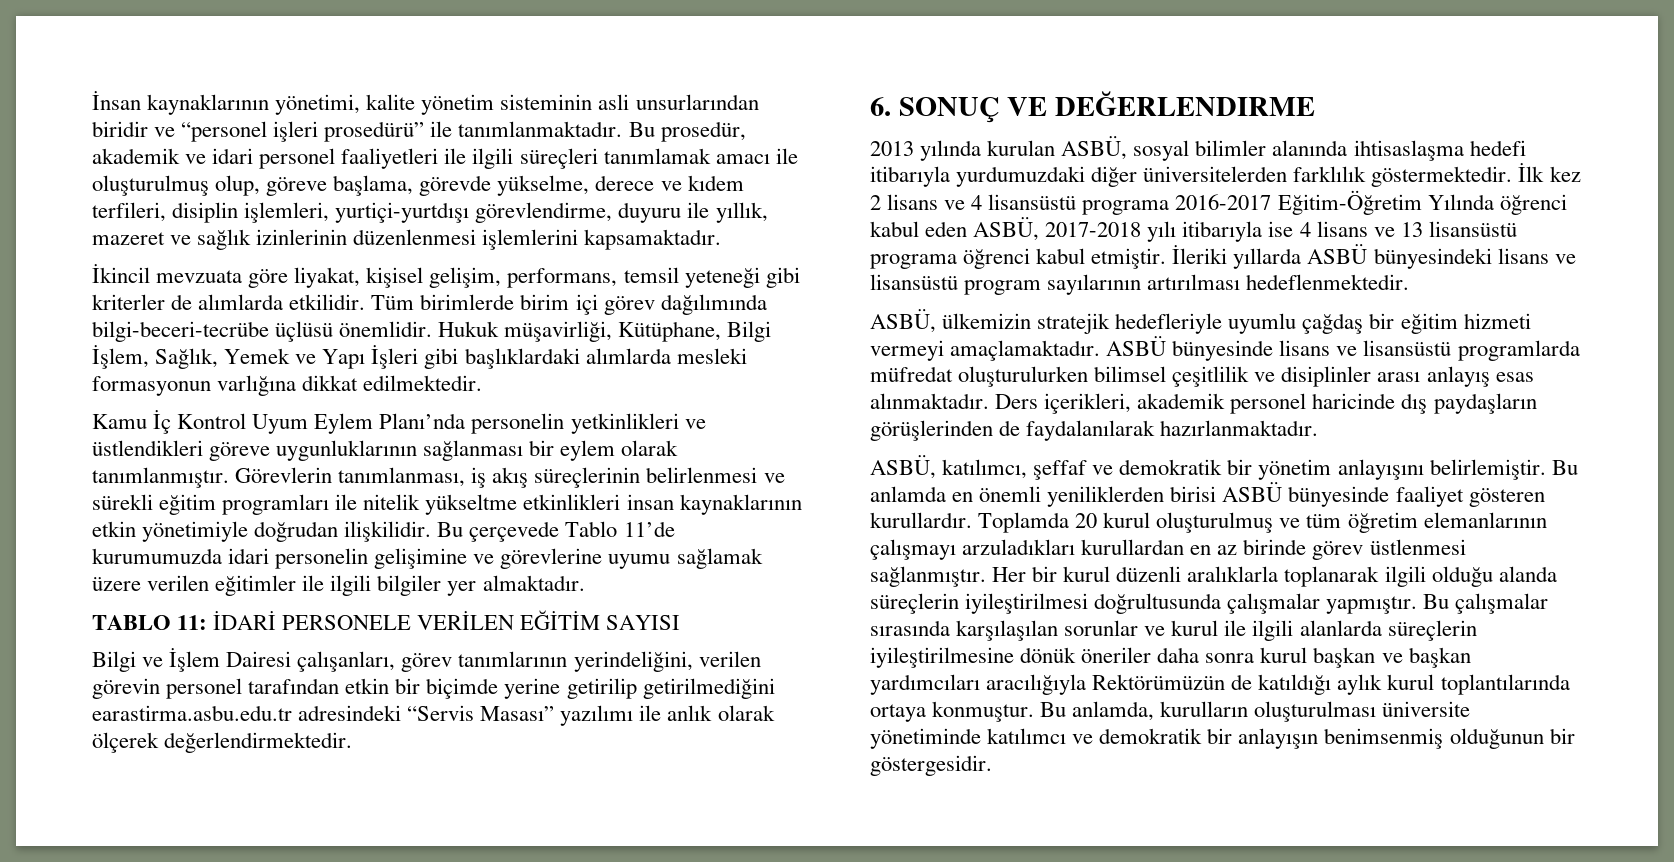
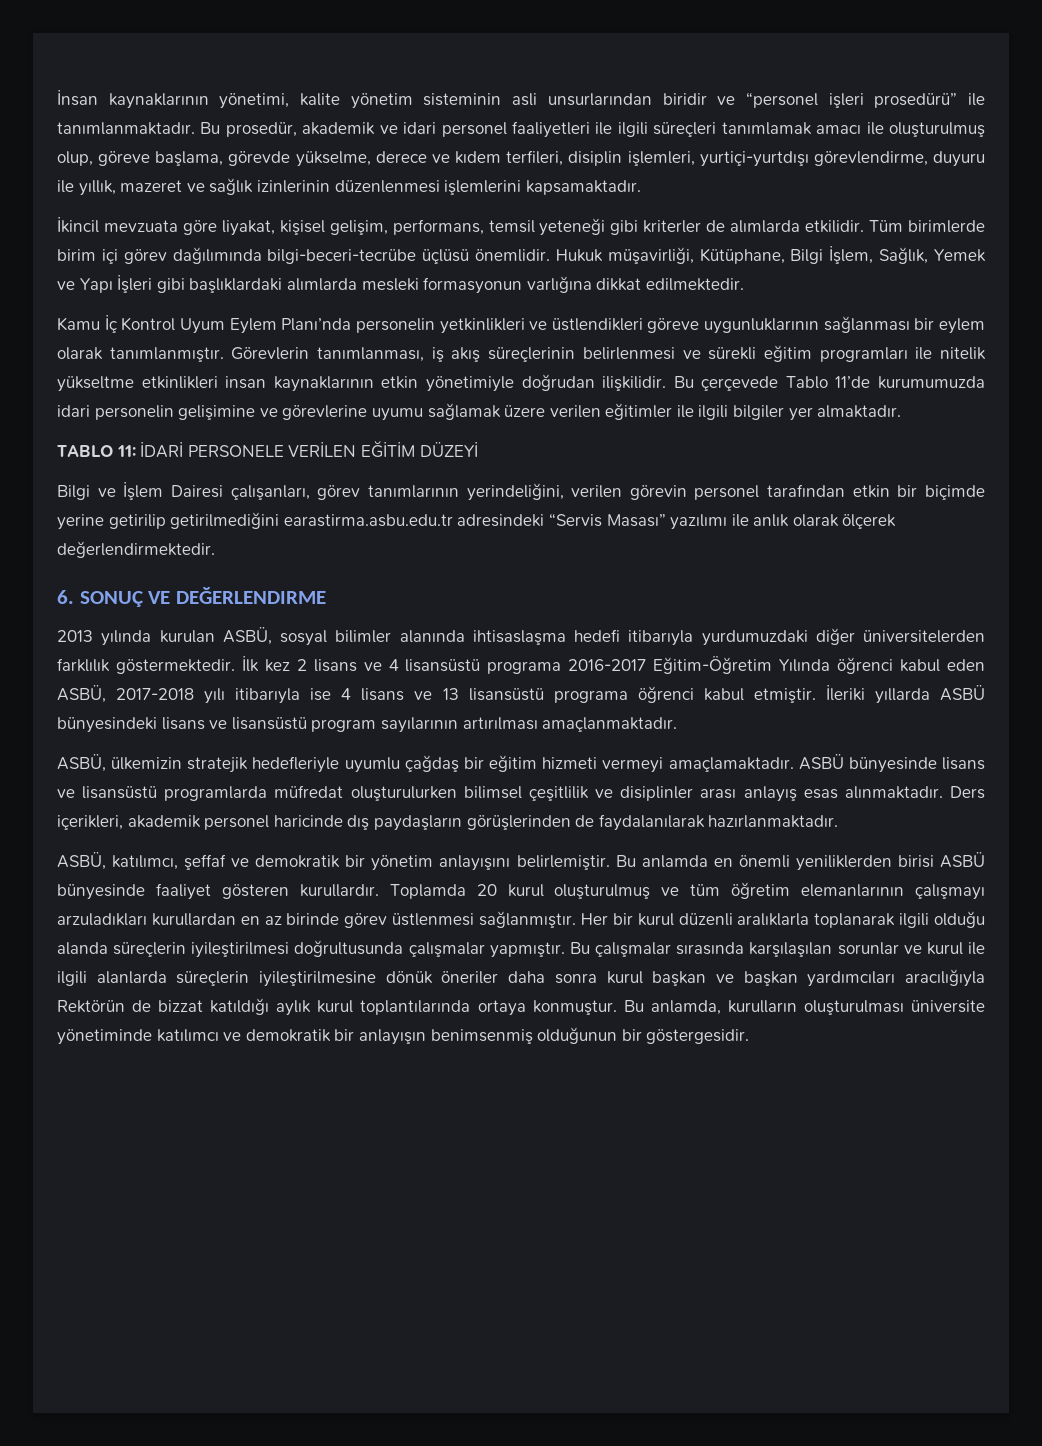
- TABLO 11: İDARİ PERSONELE VERİLEN EĞİTİM SAYISI
+ TABLO 11: İDARİ PERSONELE VERİLEN EĞİTİM DÜZEYİ
- İleriki yıllarda ASBÜ bünyesindeki lisans ve lisansüstü program sayılarının artırılması hedeflenmektedir.
+ İleriki yıllarda ASBÜ bünyesindeki lisans ve lisansüstü program sayılarının artırılması amaçlanmaktadır.
- Bu çalışmalar sırasında karşılaşılan sorunlar ve kurul ile ilgili alanlarda süreçlerin iyileştirilmesine dönük öneriler daha sonra kurul başkan ve başkan yardımcıları aracılığıyla Rektörümüzün de katıldığı aylık kurul toplantılarında ortaya konmuştur.
+ Bu çalışmalar sırasında karşılaşılan sorunlar ve kurul ile ilgili alanlarda süreçlerin iyileştirilmesine dönük öneriler daha sonra kurul başkan ve başkan yardımcıları aracılığıyla Rektörün de bizzat katıldığı aylık kurul toplantılarında ortaya konmuştur.

